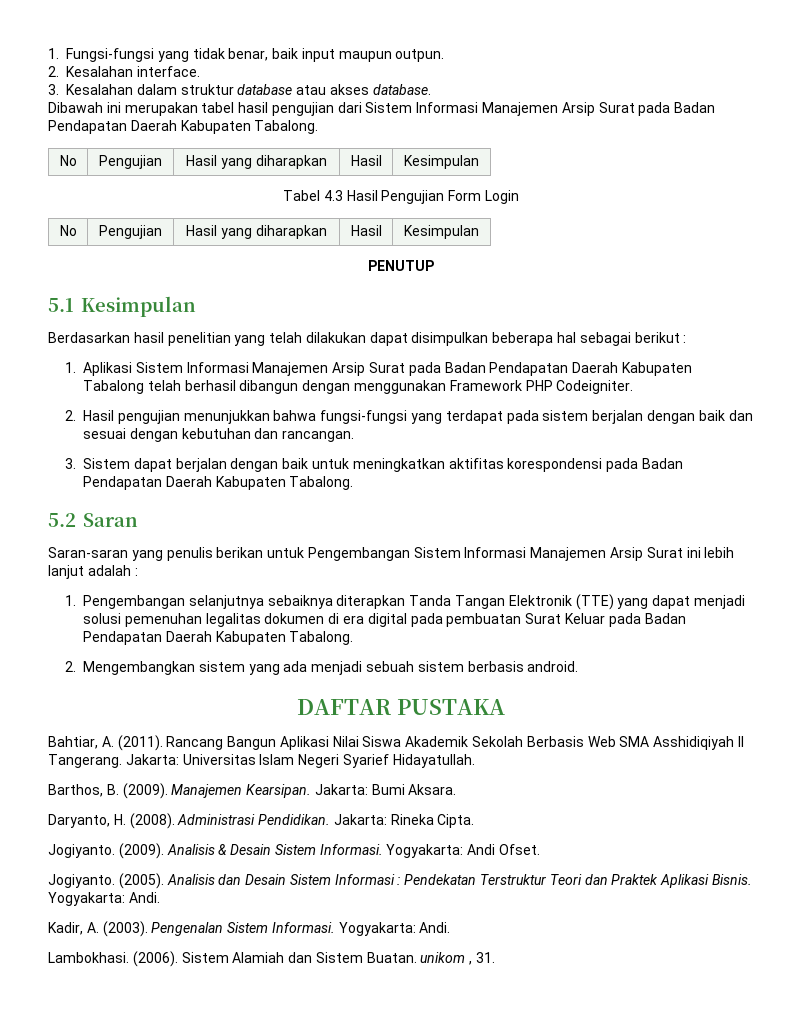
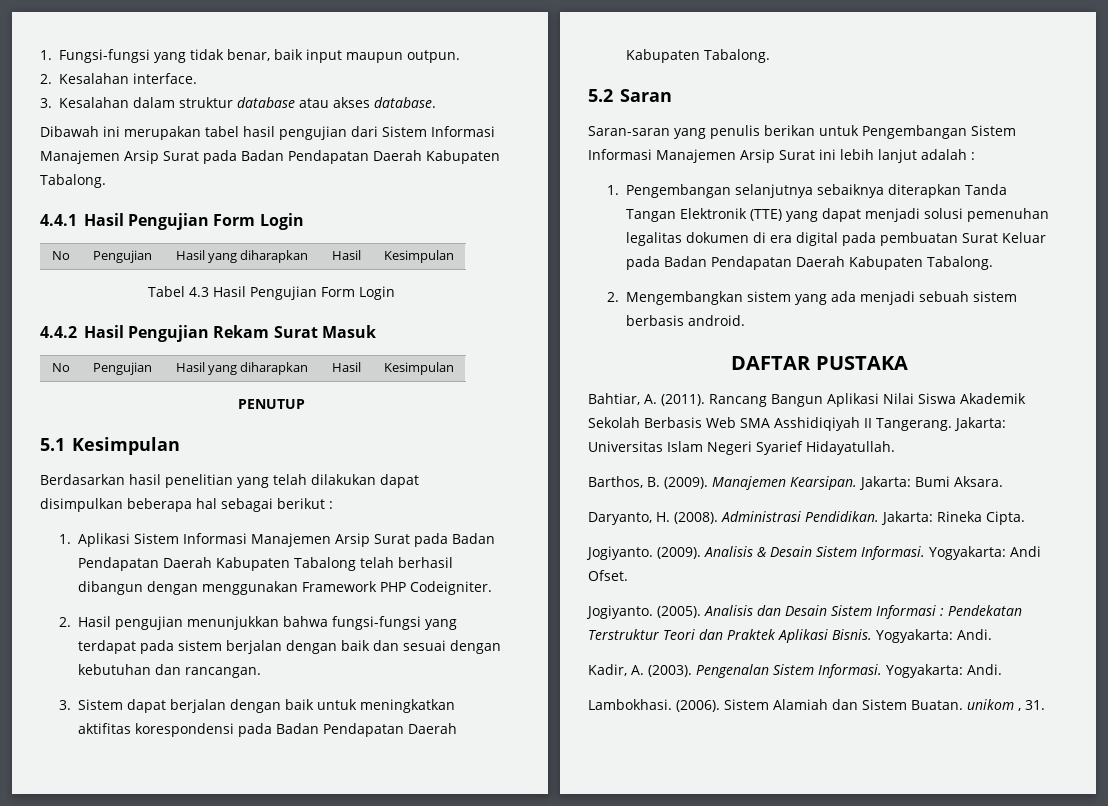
+ 4.4.1 Hasil Pengujian Form Login
+ 4.4.2 Hasil Pengujian Rekam Surat Masuk

